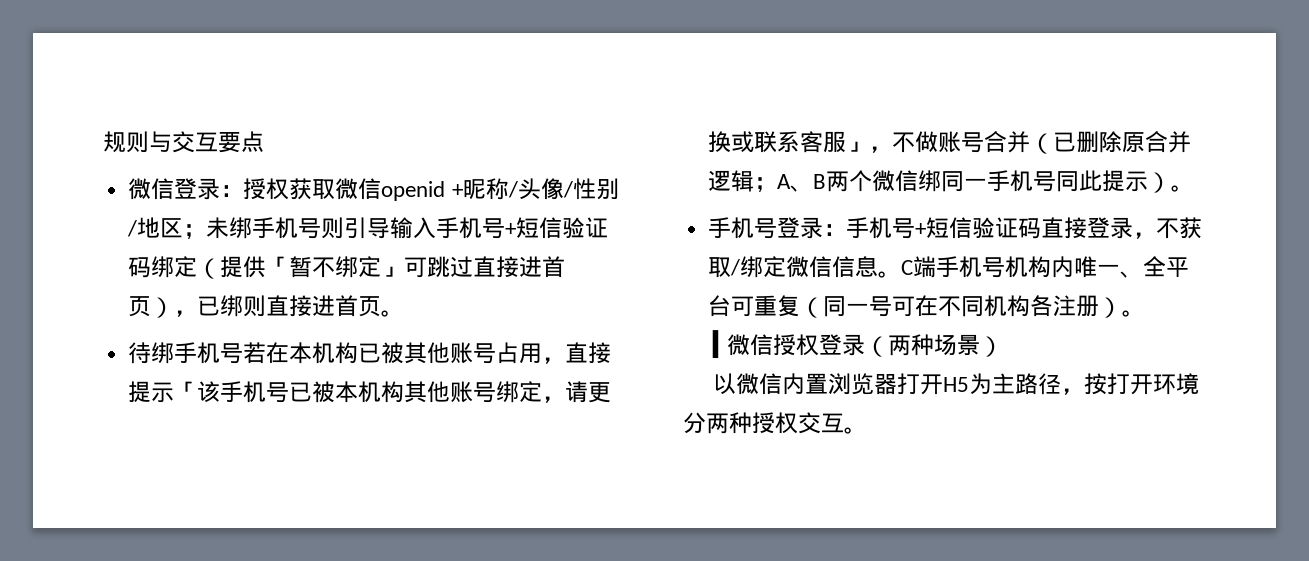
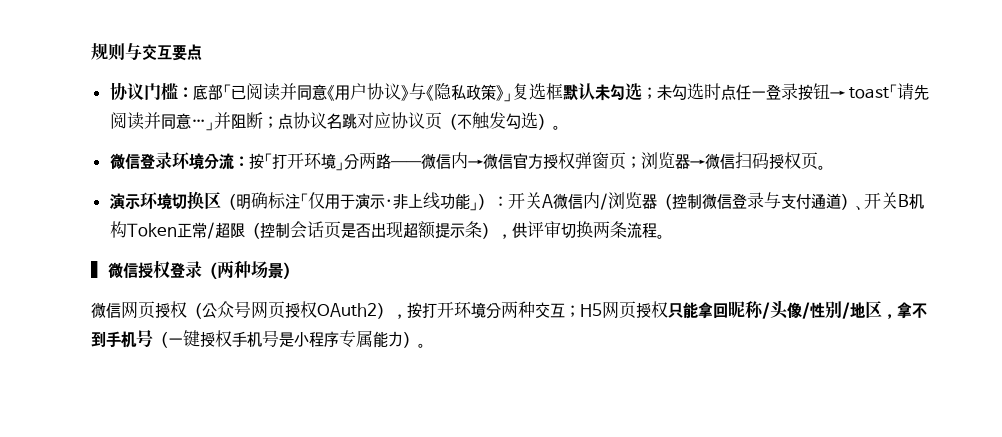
- 微信登录：授权获取微信openid +昵称/头像/性别/地区；未绑手机号则引导输入手机号+短信验证码绑定（提供「暂不绑定」可跳过直接进首页），已绑则直接进首页。
- 待绑手机号若在本机构已被其他账号占用，直接提示「该手机号已被本机构其他账号绑定，请更换或联系客服」，不做账号合并（已删除原合并逻辑；A、B两个微信绑同一手机号同此提示）。
- 手机号登录：手机号+短信验证码直接登录，不获取/绑定微信信息。C端手机号机构内唯一、全平台可重复（同一号可在不同机构各注册）。
+ 协议门槛：底部「已阅读并同意《用户协议》与《隐私政策》」复选框默认未勾选；未勾选时点任一登录按钮→ toast「请先阅读并同意…」并阻断；点协议名跳对应协议页（不触发勾选）。
+ 微信登录环境分流：按「打开环境」分两路——微信内→微信官方授权弹窗页；浏览器→微信扫码授权页。
+ 演示环境切换区（明确标注「仅用于演示·非上线功能」）：开关A微信内/浏览器（控制微信登录与支付通道）、开关B机构Token正常/超限（控制会话页是否出现超额提示条），供评审切换两条流程。
- 以微信内置浏览器打开H5为主路径，按打开环境分两种授权交互。
+ 微信网页授权（公众号网页授权OAuth2），按打开环境分两种交互；H5网页授权只能拿回昵称/头像/性别/地区，拿不到手机号（一键授权手机号是小程序专属能力）。

